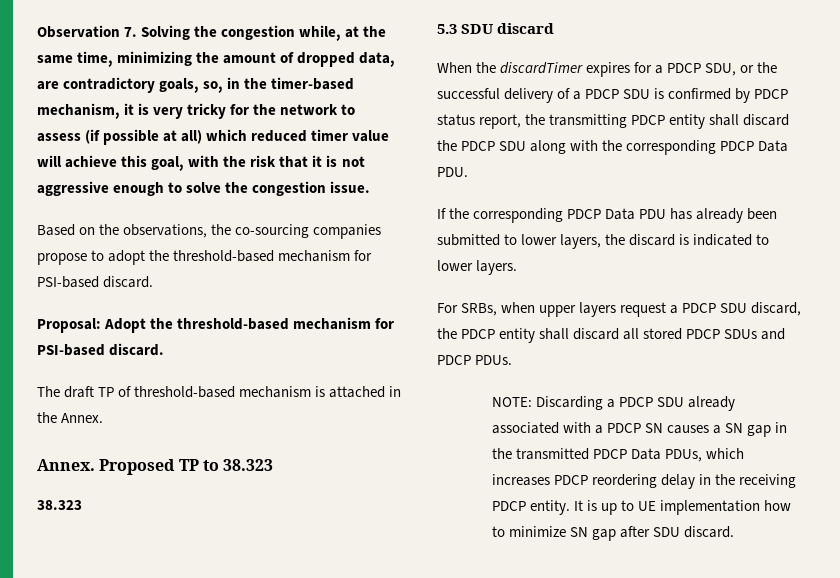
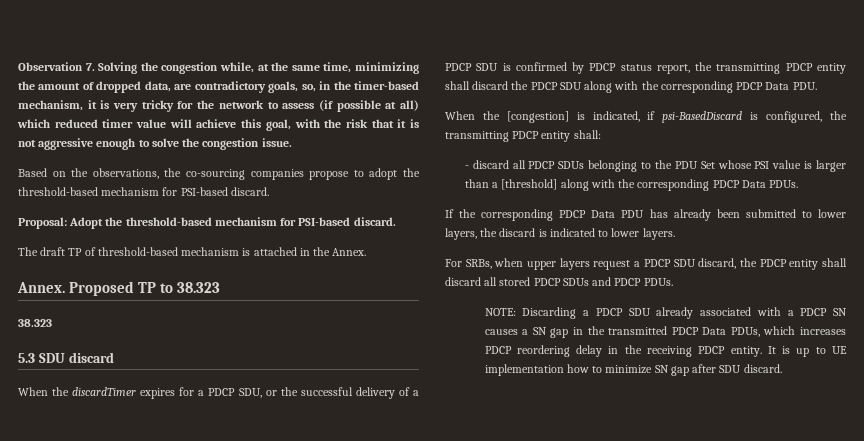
+ When the [congestion] is indicated, if psi-BasedDiscard is configured, the transmitting PDCP entity shall:
+ - discard all PDCP SDUs belonging to the PDU Set whose PSI value is larger than a [threshold] along with the corresponding PDCP Data PDUs.

